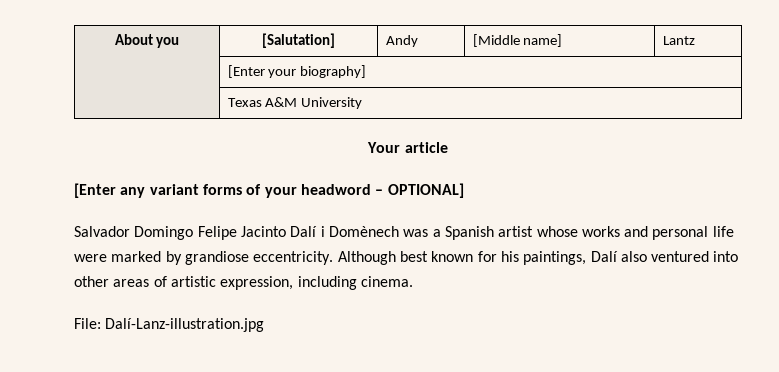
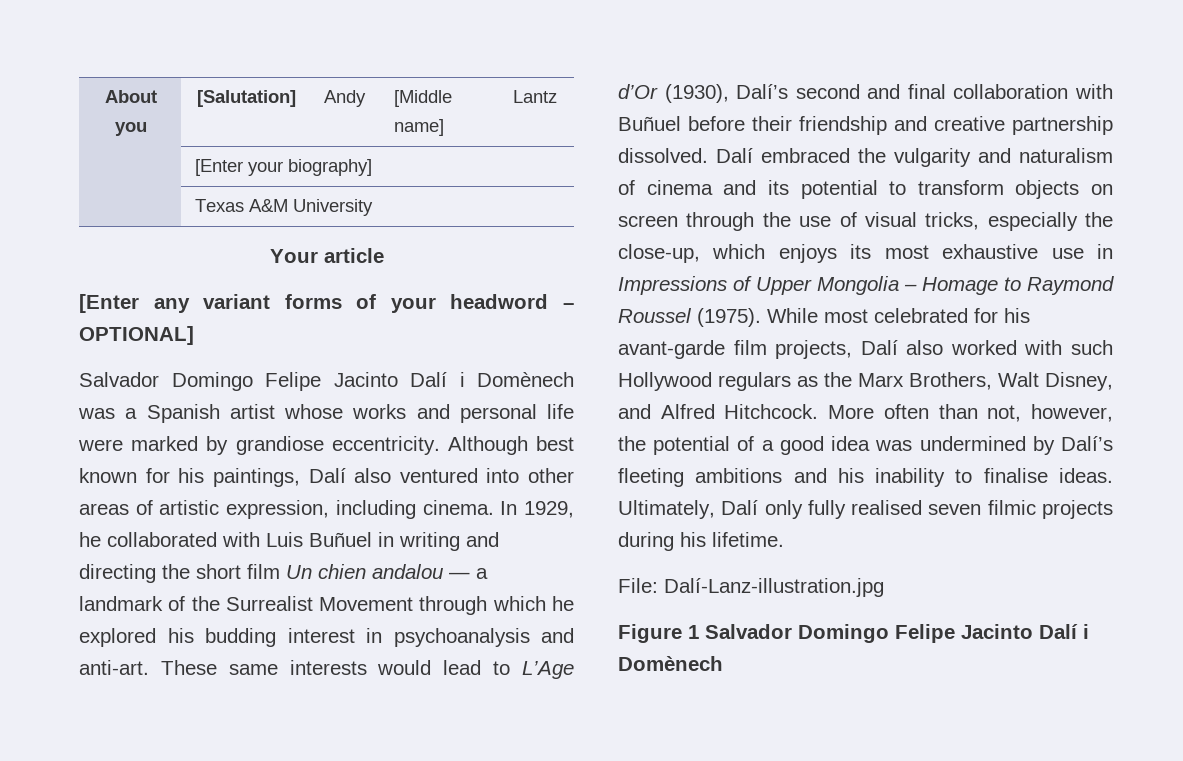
- Although best known for his paintings, Dalí also ventured into other areas of artistic expression, including cinema.
+ Although best known for his paintings, Dalí also ventured into other areas of artistic expression, including cinema. In 1929, he collaborated with Luis Buñuel in writing and directing the short film Un chien andalou — a landmark of the Surrealist Movement through which he explored his budding interest in psychoanalysis and anti-art. These same interests would lead to L’Age d’Or (1930), Dalí’s second and final collaboration with Buñuel before their friendship and creative partnership dissolved. Dalí embraced the vulgarity and naturalism of cinema and its potential to transform objects on screen through the use of visual tricks, especially the close-up, which enjoys its most exhaustive use in Impressions of Upper Mongolia – Homage to Raymond Roussel (1975). While most celebrated for his avant-garde film projects, Dalí also worked with such Hollywood regulars as the Marx Brothers, Walt Disney, and Alfred Hitchcock. More often than not, however, the potential of a good idea was undermined by Dalí’s fleeting ambitions and his inability to finalise ideas. Ultimately, Dalí only fully realised seven filmic projects during his lifetime.
  File: Dalí-Lanz-illustration.jpg
+ Figure 1 Salvador Domingo Felipe Jacinto Dalí i Domènech

